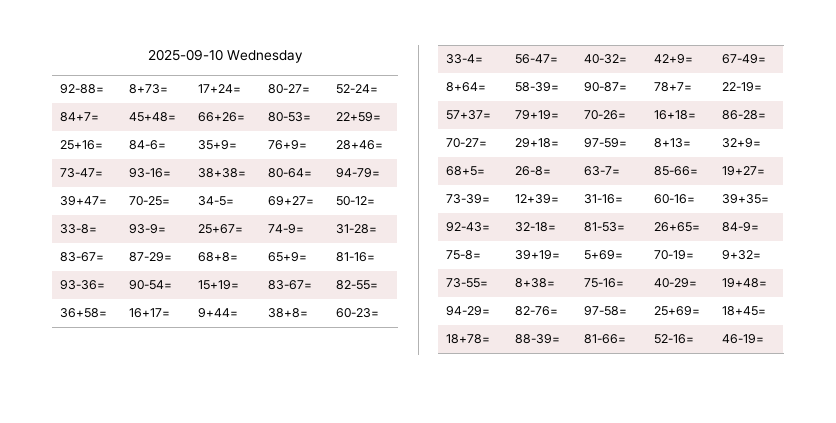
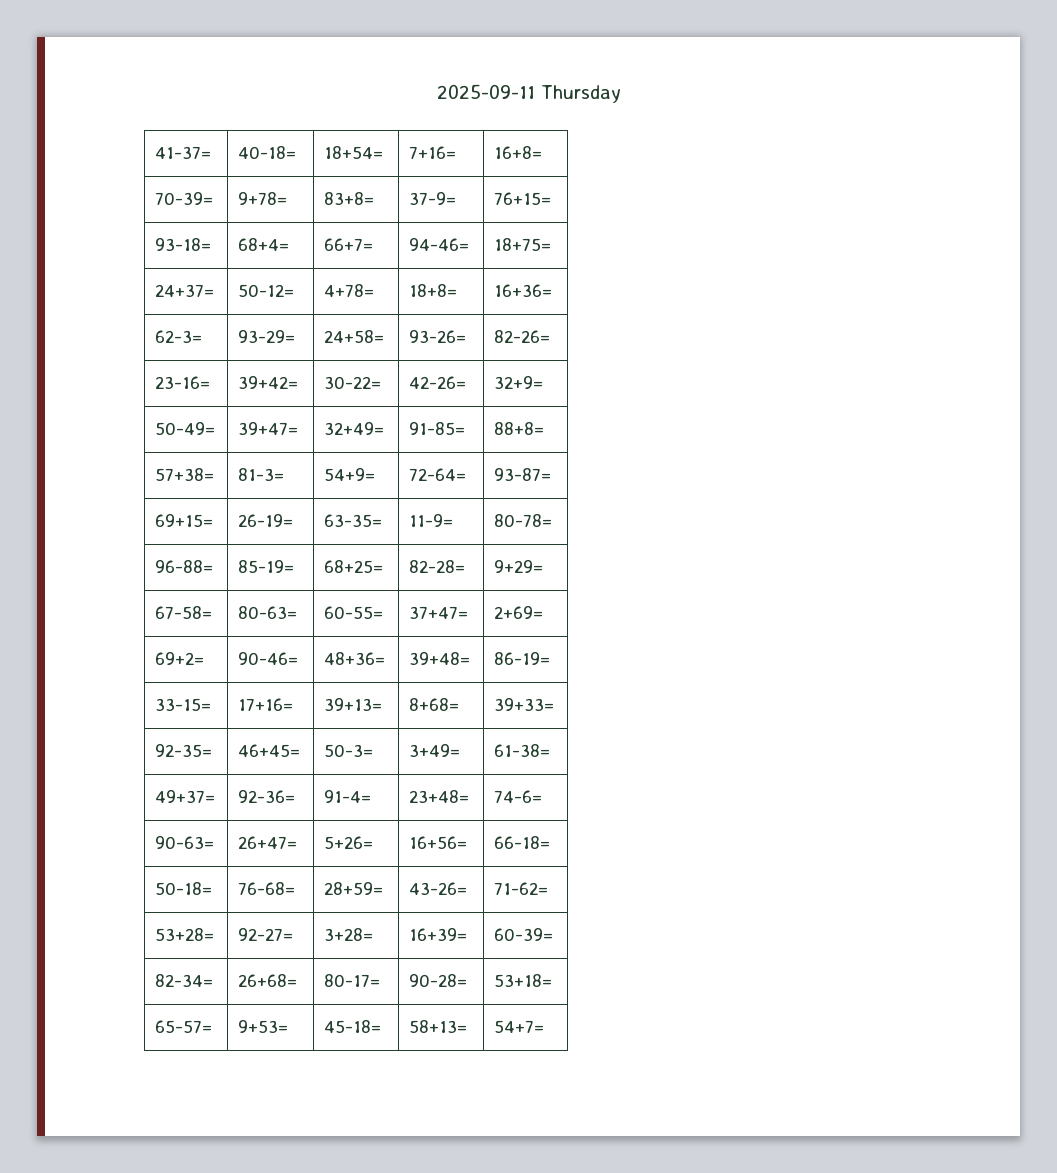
- 2025-09-10 Wednesday
- 92-88= | 8+73= | 17+24= | 80-27= | 52-24=
- 84+7= | 45+48= | 66+26= | 80-53= | 22+59=
- 25+16= | 84-6= | 35+9= | 76+9= | 28+46=
- 73-47= | 93-16= | 38+38= | 80-64= | 94-79=
- 39+47= | 70-25= | 34-5= | 69+27= | 50-12=
- 33-8= | 93-9= | 25+67= | 74-9= | 31-28=
- 83-67= | 87-29= | 68+8= | 65+9= | 81-16=
- 93-36= | 90-54= | 15+19= | 83-67= | 82-55=
- 36+58= | 16+17= | 9+44= | 38+8= | 60-23=
- 33-4= | 56-47= | 40-32= | 42+9= | 67-49=
- 8+64= | 58-39= | 90-87= | 78+7= | 22-19=
- 57+37= | 79+19= | 70-26= | 16+18= | 86-28=
- 70-27= | 29+18= | 97-59= | 8+13= | 32+9=
- 68+5= | 26-8= | 63-7= | 85-66= | 19+27=
- 73-39= | 12+39= | 31-16= | 60-16= | 39+35=
- 92-43= | 32-18= | 81-53= | 26+65= | 84-9=
- 75-8= | 39+19= | 5+69= | 70-19= | 9+32=
- 73-55= | 8+38= | 75-16= | 40-29= | 19+48=
- 94-29= | 82-76= | 97-58= | 25+69= | 18+45=
- 18+78= | 88-39= | 81-66= | 52-16= | 46-19=
+ 2025-09-11 Thursday
+ 41-37= | 40-18= | 18+54= | 7+16= | 16+8=
+ 70-39= | 9+78= | 83+8= | 37-9= | 76+15=
+ 93-18= | 68+4= | 66+7= | 94-46= | 18+75=
+ 24+37= | 50-12= | 4+78= | 18+8= | 16+36=
+ 62-3= | 93-29= | 24+58= | 93-26= | 82-26=
+ 23-16= | 39+42= | 30-22= | 42-26= | 32+9=
+ 50-49= | 39+47= | 32+49= | 91-85= | 88+8=
+ 57+38= | 81-3= | 54+9= | 72-64= | 93-87=
+ 69+15= | 26-19= | 63-35= | 11-9= | 80-78=
+ 96-88= | 85-19= | 68+25= | 82-28= | 9+29=
+ 67-58= | 80-63= | 60-55= | 37+47= | 2+69=
+ 69+2= | 90-46= | 48+36= | 39+48= | 86-19=
+ 33-15= | 17+16= | 39+13= | 8+68= | 39+33=
+ 92-35= | 46+45= | 50-3= | 3+49= | 61-38=
+ 49+37= | 92-36= | 91-4= | 23+48= | 74-6=
+ 90-63= | 26+47= | 5+26= | 16+56= | 66-18=
+ 50-18= | 76-68= | 28+59= | 43-26= | 71-62=
+ 53+28= | 92-27= | 3+28= | 16+39= | 60-39=
+ 82-34= | 26+68= | 80-17= | 90-28= | 53+18=
+ 65-57= | 9+53= | 45-18= | 58+13= | 54+7=

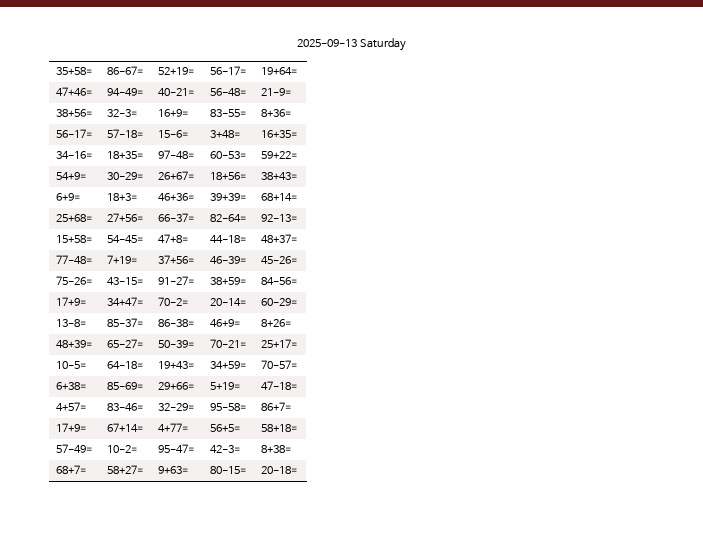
- 2025-09-11 Thursday
- 41-37= | 40-18= | 18+54= | 7+16= | 16+8=
- 70-39= | 9+78= | 83+8= | 37-9= | 76+15=
- 93-18= | 68+4= | 66+7= | 94-46= | 18+75=
- 24+37= | 50-12= | 4+78= | 18+8= | 16+36=
- 62-3= | 93-29= | 24+58= | 93-26= | 82-26=
- 23-16= | 39+42= | 30-22= | 42-26= | 32+9=
- 50-49= | 39+47= | 32+49= | 91-85= | 88+8=
- 57+38= | 81-3= | 54+9= | 72-64= | 93-87=
- 69+15= | 26-19= | 63-35= | 11-9= | 80-78=
- 96-88= | 85-19= | 68+25= | 82-28= | 9+29=
- 67-58= | 80-63= | 60-55= | 37+47= | 2+69=
- 69+2= | 90-46= | 48+36= | 39+48= | 86-19=
- 33-15= | 17+16= | 39+13= | 8+68= | 39+33=
- 92-35= | 46+45= | 50-3= | 3+49= | 61-38=
- 49+37= | 92-36= | 91-4= | 23+48= | 74-6=
- 90-63= | 26+47= | 5+26= | 16+56= | 66-18=
- 50-18= | 76-68= | 28+59= | 43-26= | 71-62=
- 53+28= | 92-27= | 3+28= | 16+39= | 60-39=
- 82-34= | 26+68= | 80-17= | 90-28= | 53+18=
- 65-57= | 9+53= | 45-18= | 58+13= | 54+7=
+ 2025-09-13 Saturday
+ 35+58= | 86-67= | 52+19= | 56-17= | 19+64=
+ 47+46= | 94-49= | 40-21= | 56-48= | 21-9=
+ 38+56= | 32-3= | 16+9= | 83-55= | 8+36=
+ 56-17= | 57-18= | 15-6= | 3+48= | 16+35=
+ 34-16= | 18+35= | 97-48= | 60-53= | 59+22=
+ 54+9= | 30-29= | 26+67= | 18+56= | 38+43=
+ 6+9= | 18+3= | 46+36= | 39+39= | 68+14=
+ 25+68= | 27+56= | 66-37= | 82-64= | 92-13=
+ 15+58= | 54-45= | 47+8= | 44-18= | 48+37=
+ 77-48= | 7+19= | 37+56= | 46-39= | 45-26=
+ 75-26= | 43-15= | 91-27= | 38+59= | 84-56=
+ 17+9= | 34+47= | 70-2= | 20-14= | 60-29=
+ 13-8= | 85-37= | 86-38= | 46+9= | 8+26=
+ 48+39= | 65-27= | 50-39= | 70-21= | 25+17=
+ 10-5= | 64-18= | 19+43= | 34+59= | 70-57=
+ 6+38= | 85-69= | 29+66= | 5+19= | 47-18=
+ 4+57= | 83-46= | 32-29= | 95-58= | 86+7=
+ 17+9= | 67+14= | 4+77= | 56+5= | 58+18=
+ 57-49= | 10-2= | 95-47= | 42-3= | 8+38=
+ 68+7= | 58+27= | 9+63= | 80-15= | 20-18=

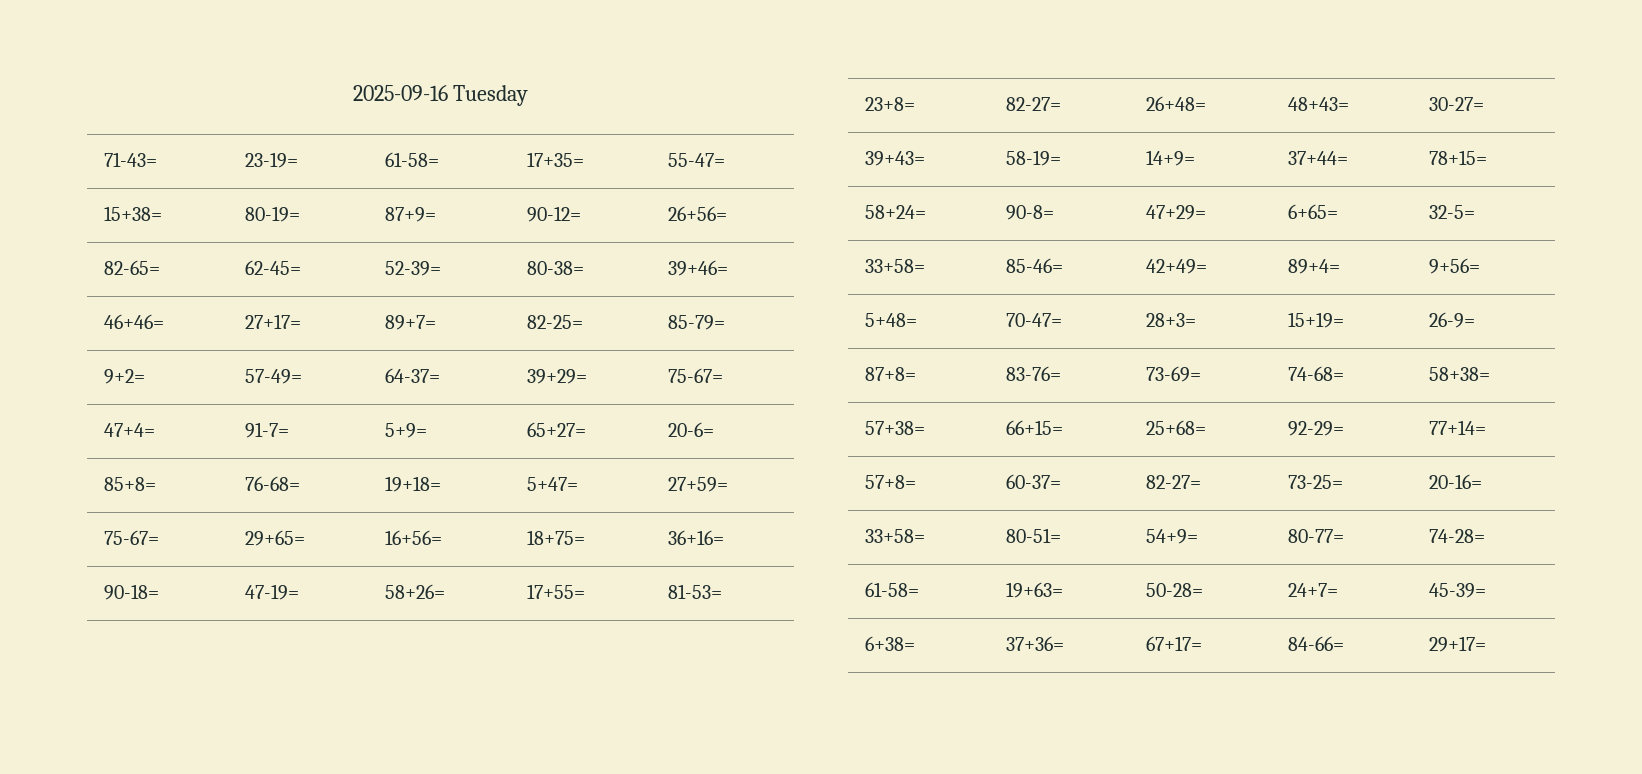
- 2025-09-13 Saturday
- 35+58= | 86-67= | 52+19= | 56-17= | 19+64=
- 47+46= | 94-49= | 40-21= | 56-48= | 21-9=
- 38+56= | 32-3= | 16+9= | 83-55= | 8+36=
- 56-17= | 57-18= | 15-6= | 3+48= | 16+35=
- 34-16= | 18+35= | 97-48= | 60-53= | 59+22=
- 54+9= | 30-29= | 26+67= | 18+56= | 38+43=
- 6+9= | 18+3= | 46+36= | 39+39= | 68+14=
- 25+68= | 27+56= | 66-37= | 82-64= | 92-13=
- 15+58= | 54-45= | 47+8= | 44-18= | 48+37=
- 77-48= | 7+19= | 37+56= | 46-39= | 45-26=
- 75-26= | 43-15= | 91-27= | 38+59= | 84-56=
- 17+9= | 34+47= | 70-2= | 20-14= | 60-29=
- 13-8= | 85-37= | 86-38= | 46+9= | 8+26=
- 48+39= | 65-27= | 50-39= | 70-21= | 25+17=
- 10-5= | 64-18= | 19+43= | 34+59= | 70-57=
- 6+38= | 85-69= | 29+66= | 5+19= | 47-18=
- 4+57= | 83-46= | 32-29= | 95-58= | 86+7=
- 17+9= | 67+14= | 4+77= | 56+5= | 58+18=
- 57-49= | 10-2= | 95-47= | 42-3= | 8+38=
- 68+7= | 58+27= | 9+63= | 80-15= | 20-18=
+ 2025-09-16 Tuesday
+ 71-43= | 23-19= | 61-58= | 17+35= | 55-47=
+ 15+38= | 80-19= | 87+9= | 90-12= | 26+56=
+ 82-65= | 62-45= | 52-39= | 80-38= | 39+46=
+ 46+46= | 27+17= | 89+7= | 82-25= | 85-79=
+ 9+2= | 57-49= | 64-37= | 39+29= | 75-67=
+ 47+4= | 91-7= | 5+9= | 65+27= | 20-6=
+ 85+8= | 76-68= | 19+18= | 5+47= | 27+59=
+ 75-67= | 29+65= | 16+56= | 18+75= | 36+16=
+ 90-18= | 47-19= | 58+26= | 17+55= | 81-53=
+ 23+8= | 82-27= | 26+48= | 48+43= | 30-27=
+ 39+43= | 58-19= | 14+9= | 37+44= | 78+15=
+ 58+24= | 90-8= | 47+29= | 6+65= | 32-5=
+ 33+58= | 85-46= | 42+49= | 89+4= | 9+56=
+ 5+48= | 70-47= | 28+3= | 15+19= | 26-9=
+ 87+8= | 83-76= | 73-69= | 74-68= | 58+38=
+ 57+38= | 66+15= | 25+68= | 92-29= | 77+14=
+ 57+8= | 60-37= | 82-27= | 73-25= | 20-16=
+ 33+58= | 80-51= | 54+9= | 80-77= | 74-28=
+ 61-58= | 19+63= | 50-28= | 24+7= | 45-39=
+ 6+38= | 37+36= | 67+17= | 84-66= | 29+17=

